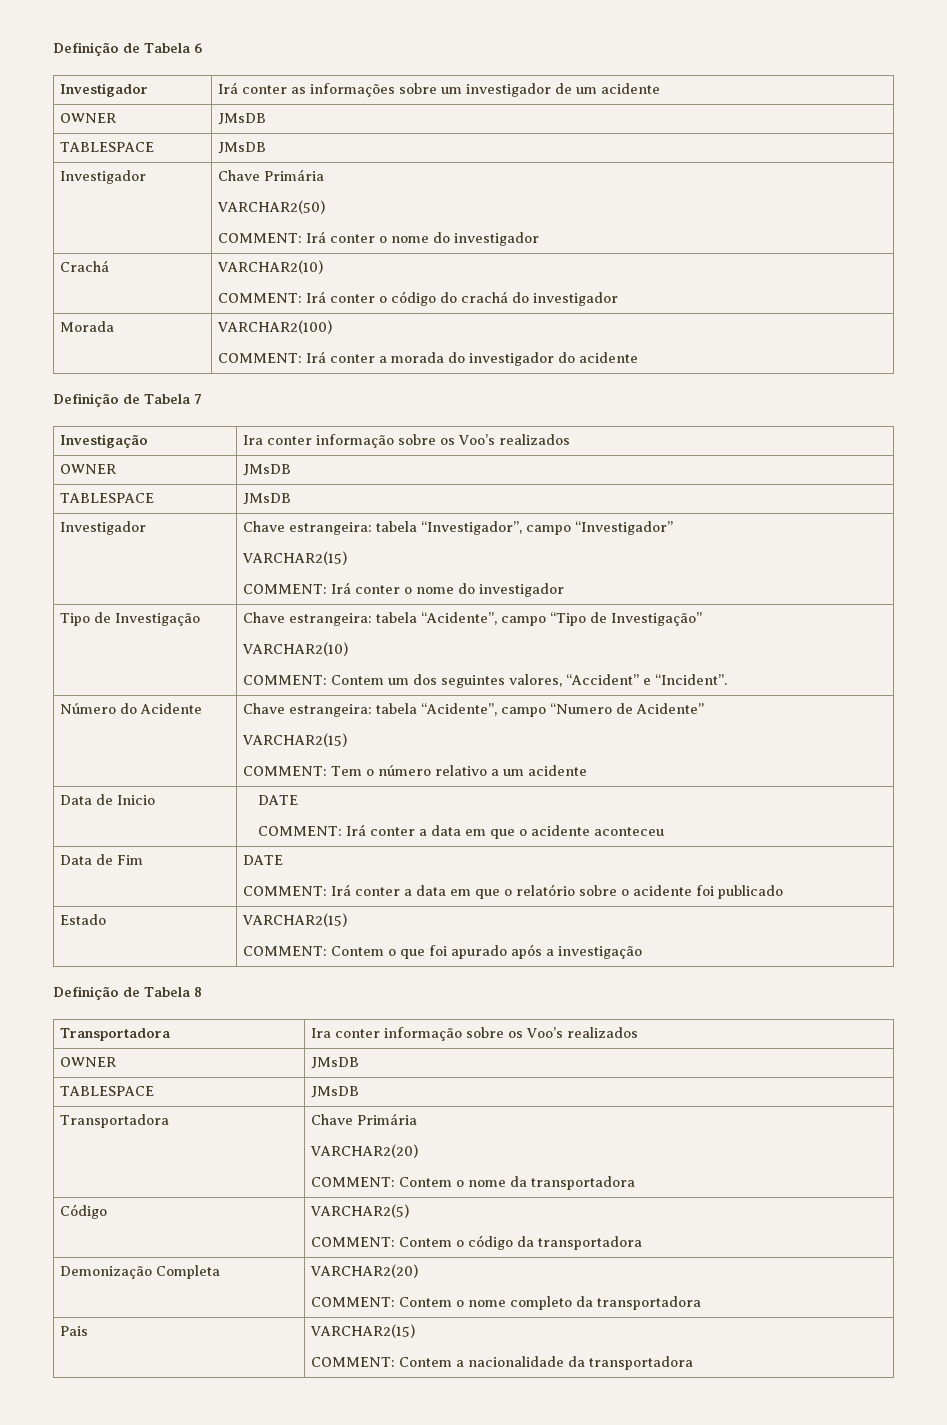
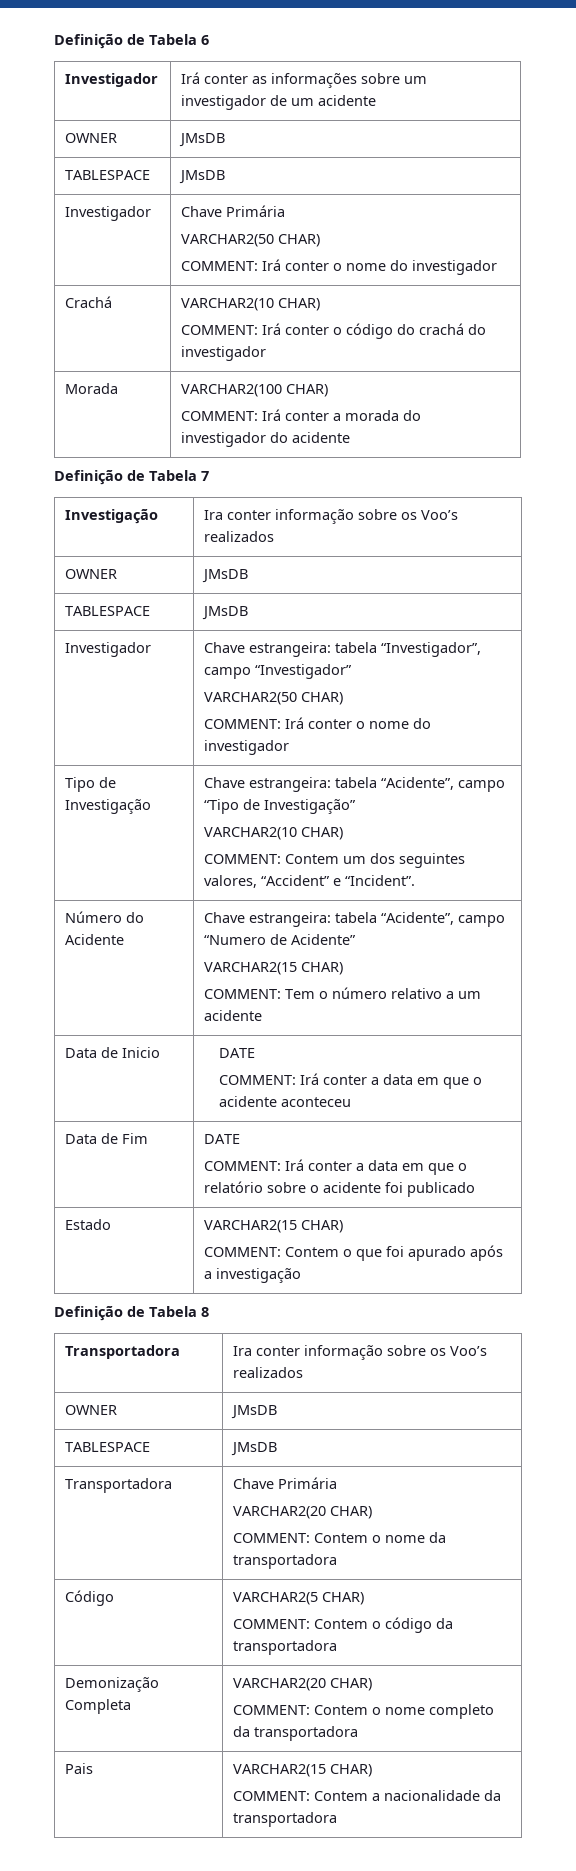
  Investigador | Chave Primária
- VARCHAR2(50)
+ VARCHAR2(50 CHAR)
- Crachá | VARCHAR2(10)
+ Crachá | VARCHAR2(10 CHAR)
- Morada | VARCHAR2(100)
+ Morada | VARCHAR2(100 CHAR)
  Investigador | Chave estrangeira: tabela “Investigador”, campo “Investigador”
- VARCHAR2(15)
+ VARCHAR2(50 CHAR)
  Tipo de Investigação | Chave estrangeira: tabela “Acidente”, campo “Tipo de Investigação”
- VARCHAR2(10)
+ VARCHAR2(10 CHAR)
  Número do Acidente | Chave estrangeira: tabela “Acidente”, campo “Numero de Acidente”
- VARCHAR2(15)
+ VARCHAR2(15 CHAR)
- Estado | VARCHAR2(15)
+ Estado | VARCHAR2(15 CHAR)
  Transportadora | Chave Primária
- VARCHAR2(20)
+ VARCHAR2(20 CHAR)
- Código | VARCHAR2(5)
+ Código | VARCHAR2(5 CHAR)
- Demonização Completa | VARCHAR2(20)
+ Demonização Completa | VARCHAR2(20 CHAR)
- Pais | VARCHAR2(15)
+ Pais | VARCHAR2(15 CHAR)

